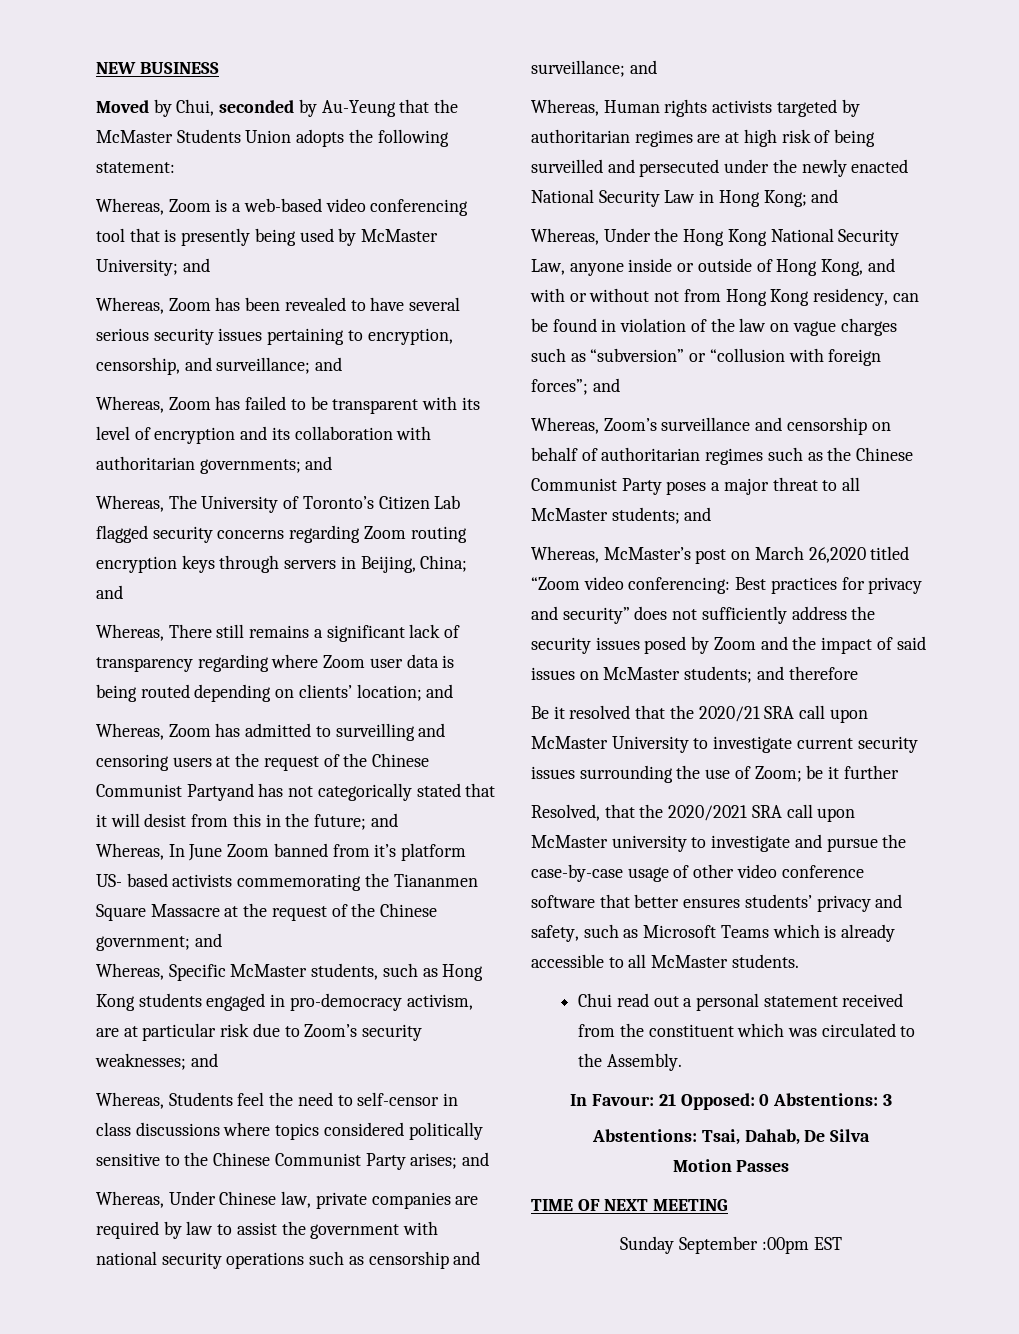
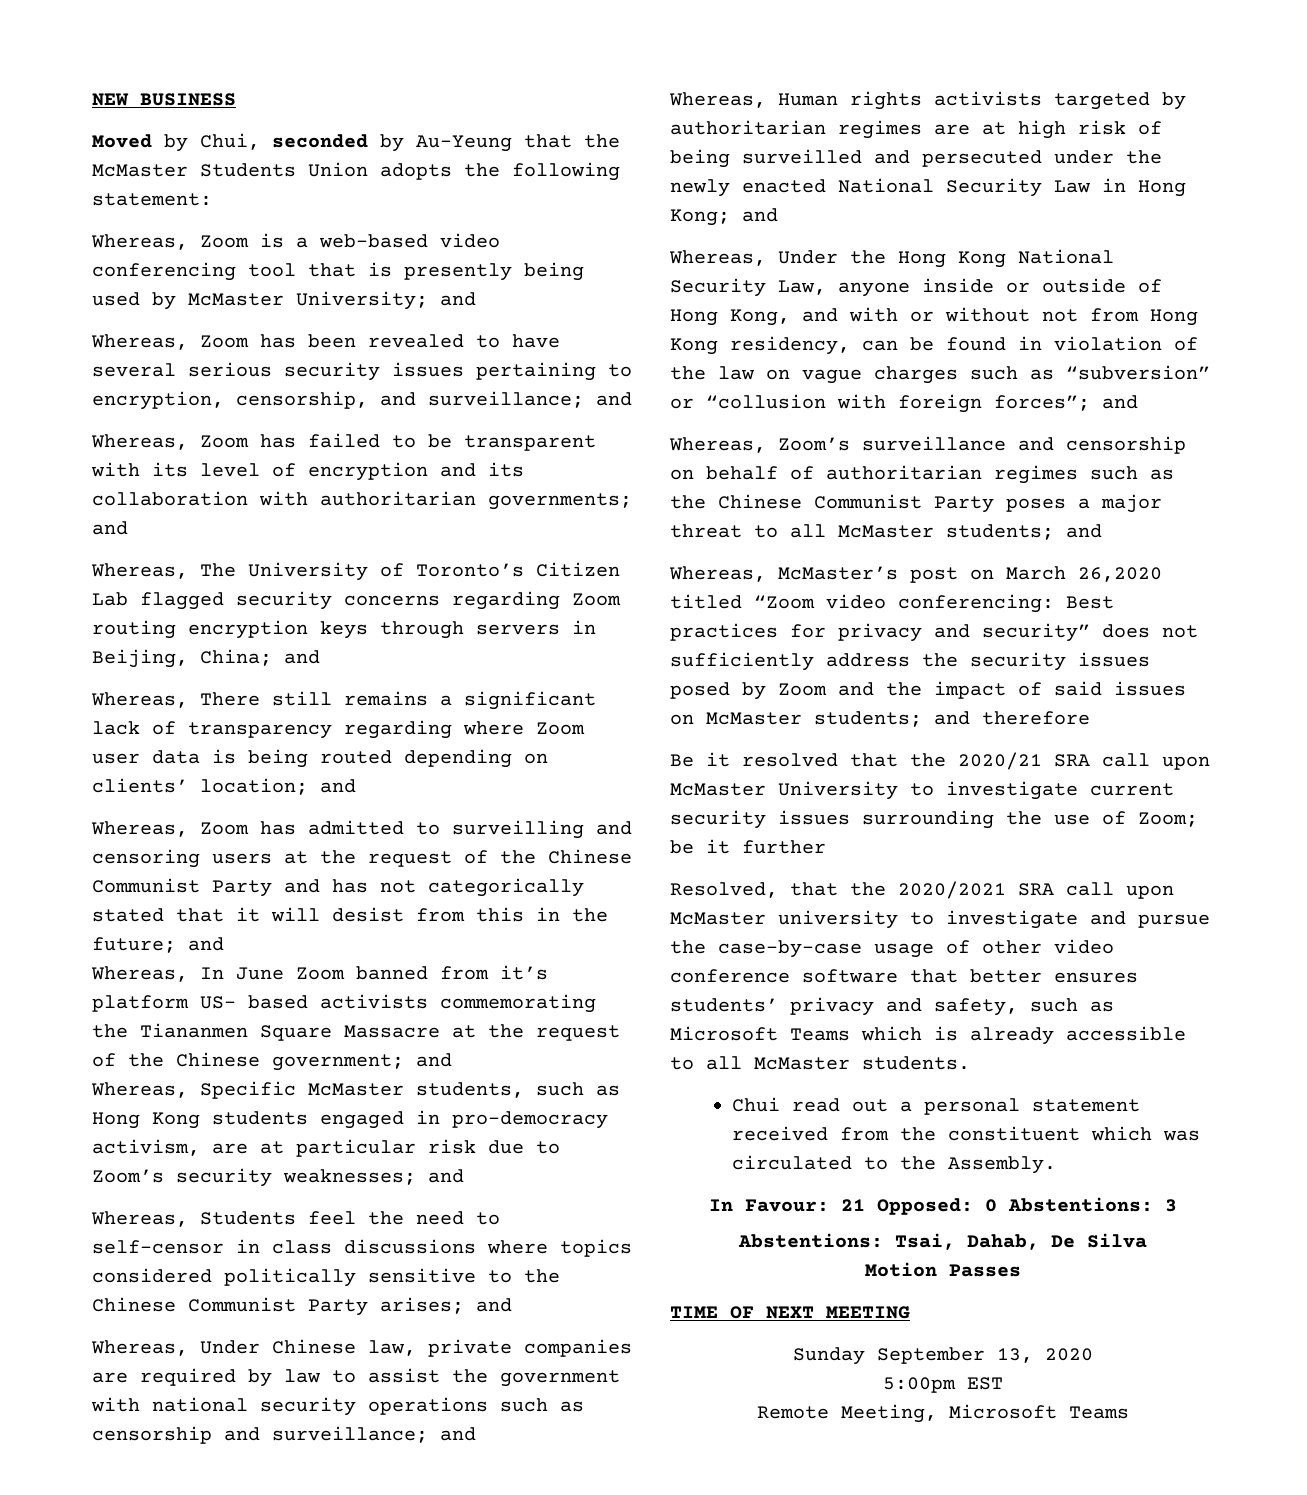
- Whereas, Zoom has admitted to surveilling and censoring users at the request of the Chinese Communist Partyand has not categorically stated that it will desist from this in the future; and
+ Whereas, Zoom has admitted to surveilling and censoring users at the request of the Chinese Communist Party and has not categorically stated that it will desist from this in the future; and
- Sunday September :00pm EST
+ Sunday September 13, 2020
+ 5:00pm EST
+ Remote Meeting, Microsoft Teams

